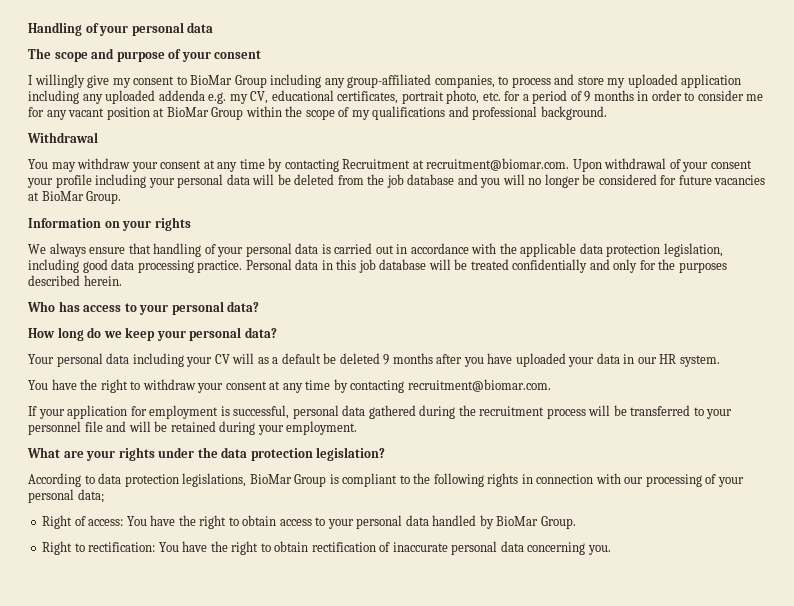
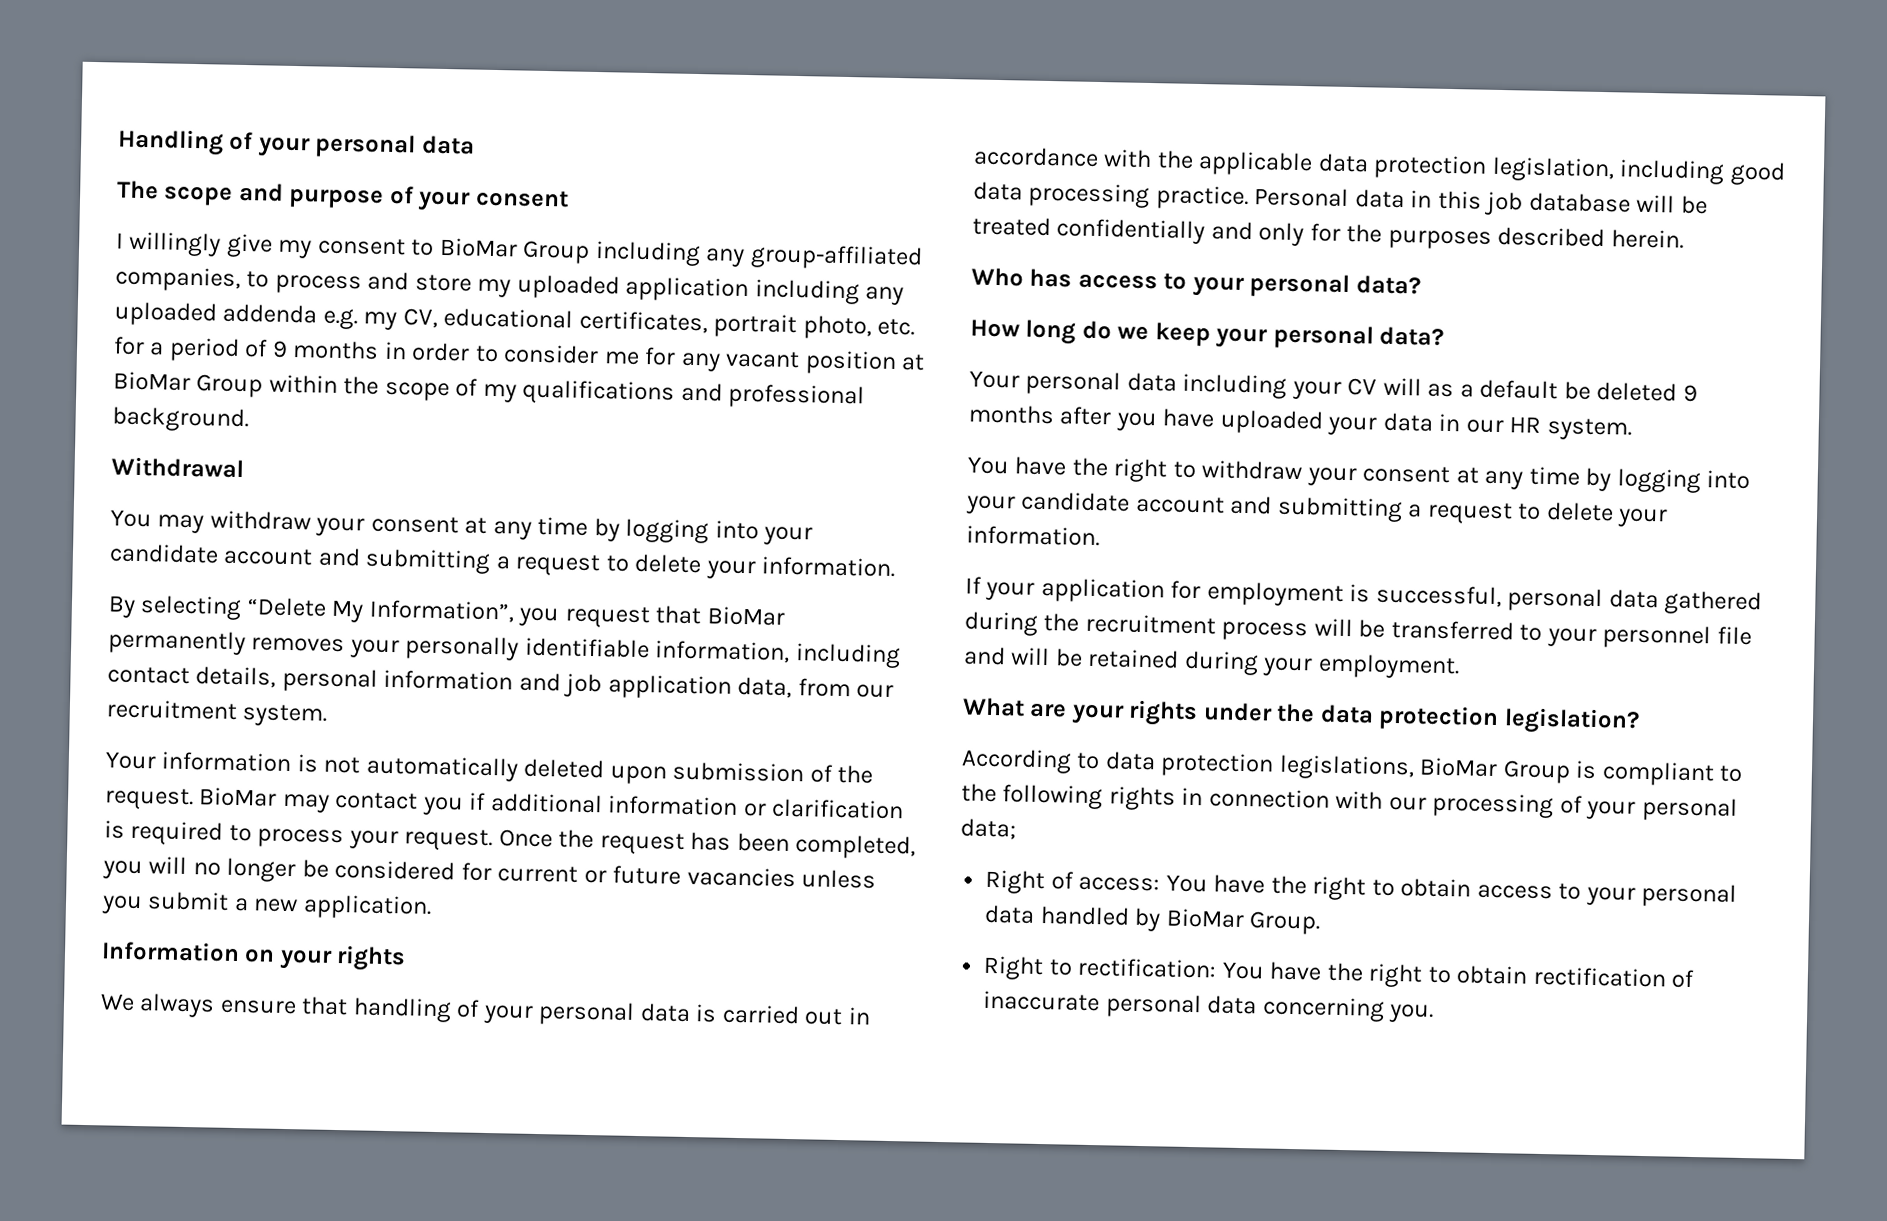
- You may withdraw your consent at any time by contacting Recruitment at recruitment@biomar.com. Upon withdrawal of your consent your profile including your personal data will be deleted from the job database and you will no longer be considered for future vacancies at BioMar Group.
+ You may withdraw your consent at any time by logging into your candidate account and submitting a request to delete your information.
+ By selecting “Delete My Information”, you request that BioMar permanently removes your personally identifiable information, including contact details, personal information and job application data, from our recruitment system.
+ Your information is not automatically deleted upon submission of the request. BioMar may contact you if additional information or clarification is required to process your request. Once the request has been completed, you will no longer be considered for current or future vacancies unless you submit a new application.
- You have the right to withdraw your consent at any time by contacting recruitment@biomar.com.
+ You have the right to withdraw your consent at any time by logging into your candidate account and submitting a request to delete your information.

